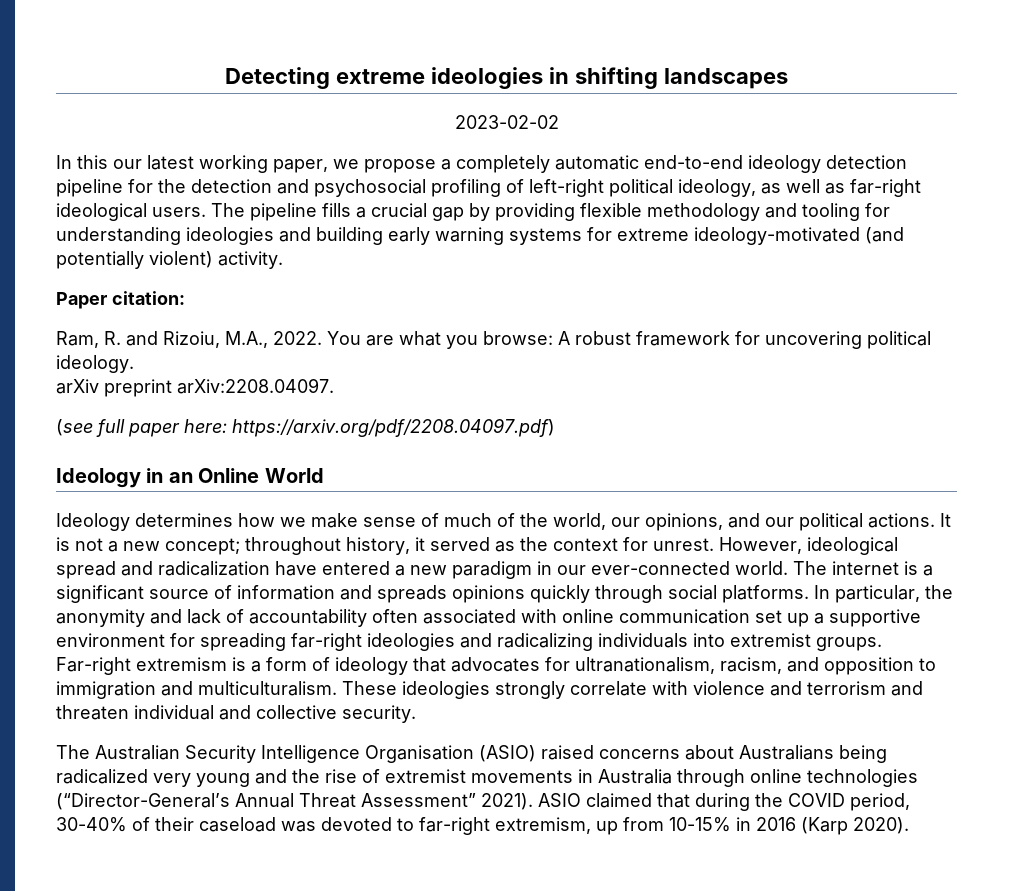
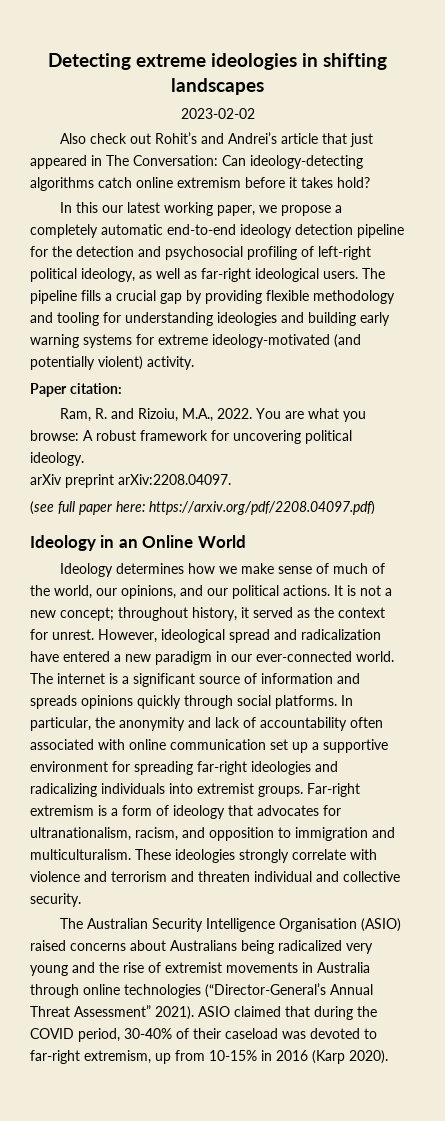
+ Also check out Rohit’s and Andrei’s article that just appeared in The Conversation: Can ideology-detecting algorithms catch online extremism before it takes hold?

